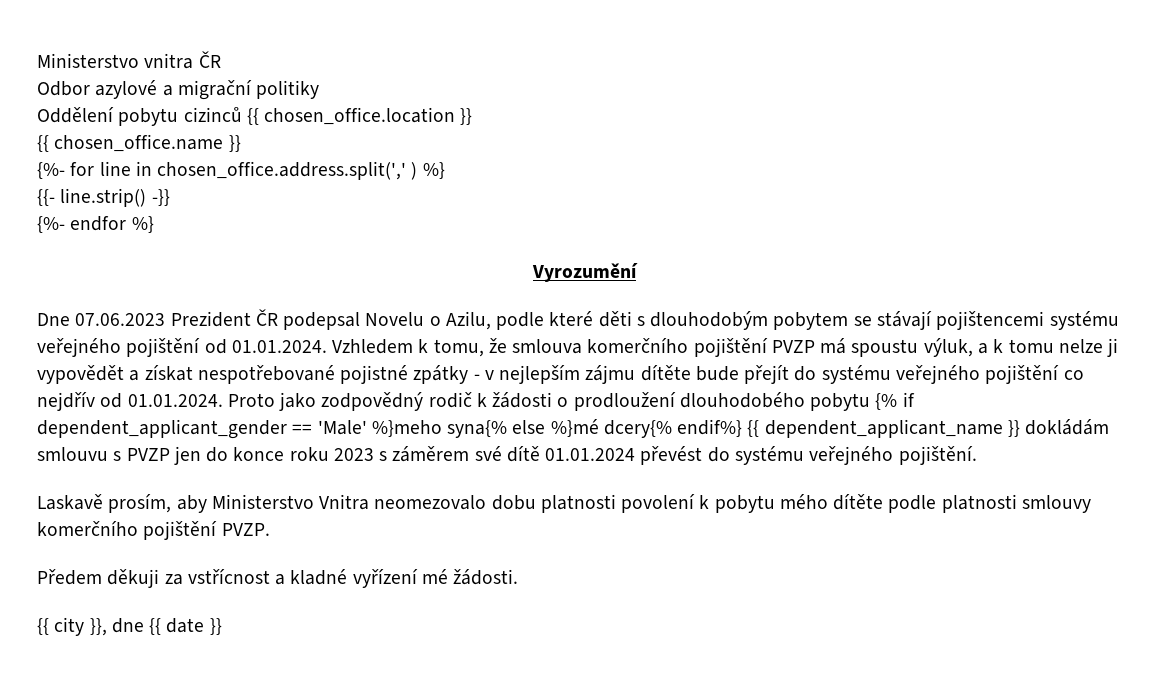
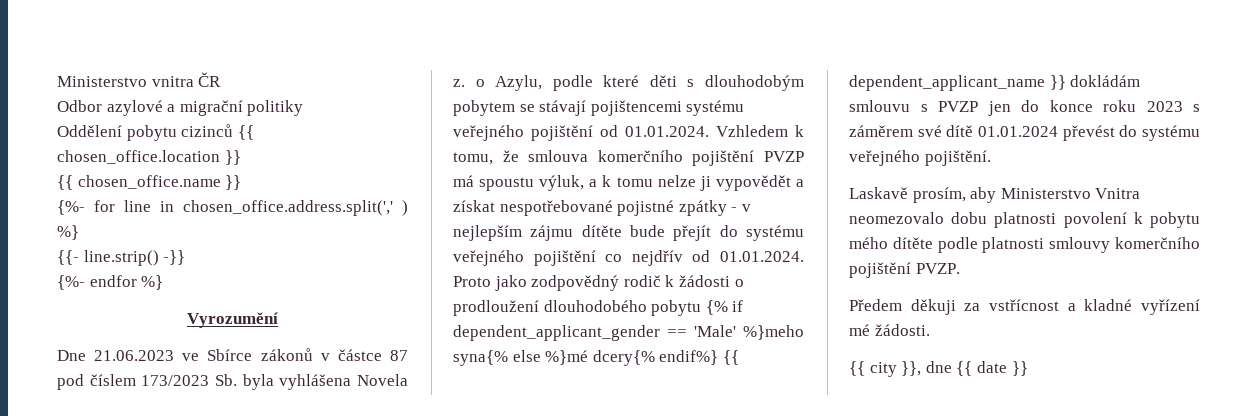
- Dne 07.06.2023 Prezident ČR podepsal Novelu o Azilu, podle které děti s dlouhodobým pobytem se stávají pojištencemi systému veřejného pojištění od 01.01.2024. Vzhledem k tomu, že smlouva komerčního pojištění PVZP má spoustu výluk, a k tomu nelze ji vypovědět a získat nespotřebované pojistné zpátky - v nejlepším zájmu dítěte bude přejít do systému veřejného pojištění co nejdřív od 01.01.2024. Proto jako zodpovědný rodič k žádosti o prodloužení dlouhodobého pobytu {% if dependent_applicant_gender == 'Male' %}meho syna{% else %}mé dcery{% endif%} {{ dependent_applicant_name }} dokládám smlouvu s PVZP jen do konce roku 2023 s záměrem své dítě 01.01.2024 převést do systému veřejného pojištění.
+ Dne 21.06.2023 ve Sbírce zákonů v částce 87 pod číslem 173/2023 Sb. byla vyhlášena Novela z. o Azylu, podle které děti s dlouhodobým pobytem se stávají pojištencemi systému veřejného pojištění od 01.01.2024. Vzhledem k tomu, že smlouva komerčního pojištění PVZP má spoustu výluk, a k tomu nelze ji vypovědět a získat nespotřebované pojistné zpátky - v nejlepším zájmu dítěte bude přejít do systému veřejného pojištění co nejdřív od 01.01.2024. Proto jako zodpovědný rodič k žádosti o prodloužení dlouhodobého pobytu {% if dependent_applicant_gender == 'Male' %}meho syna{% else %}mé dcery{% endif%} {{ dependent_applicant_name }} dokládám smlouvu s PVZP jen do konce roku 2023 s záměrem své dítě 01.01.2024 převést do systému veřejného pojištění.

